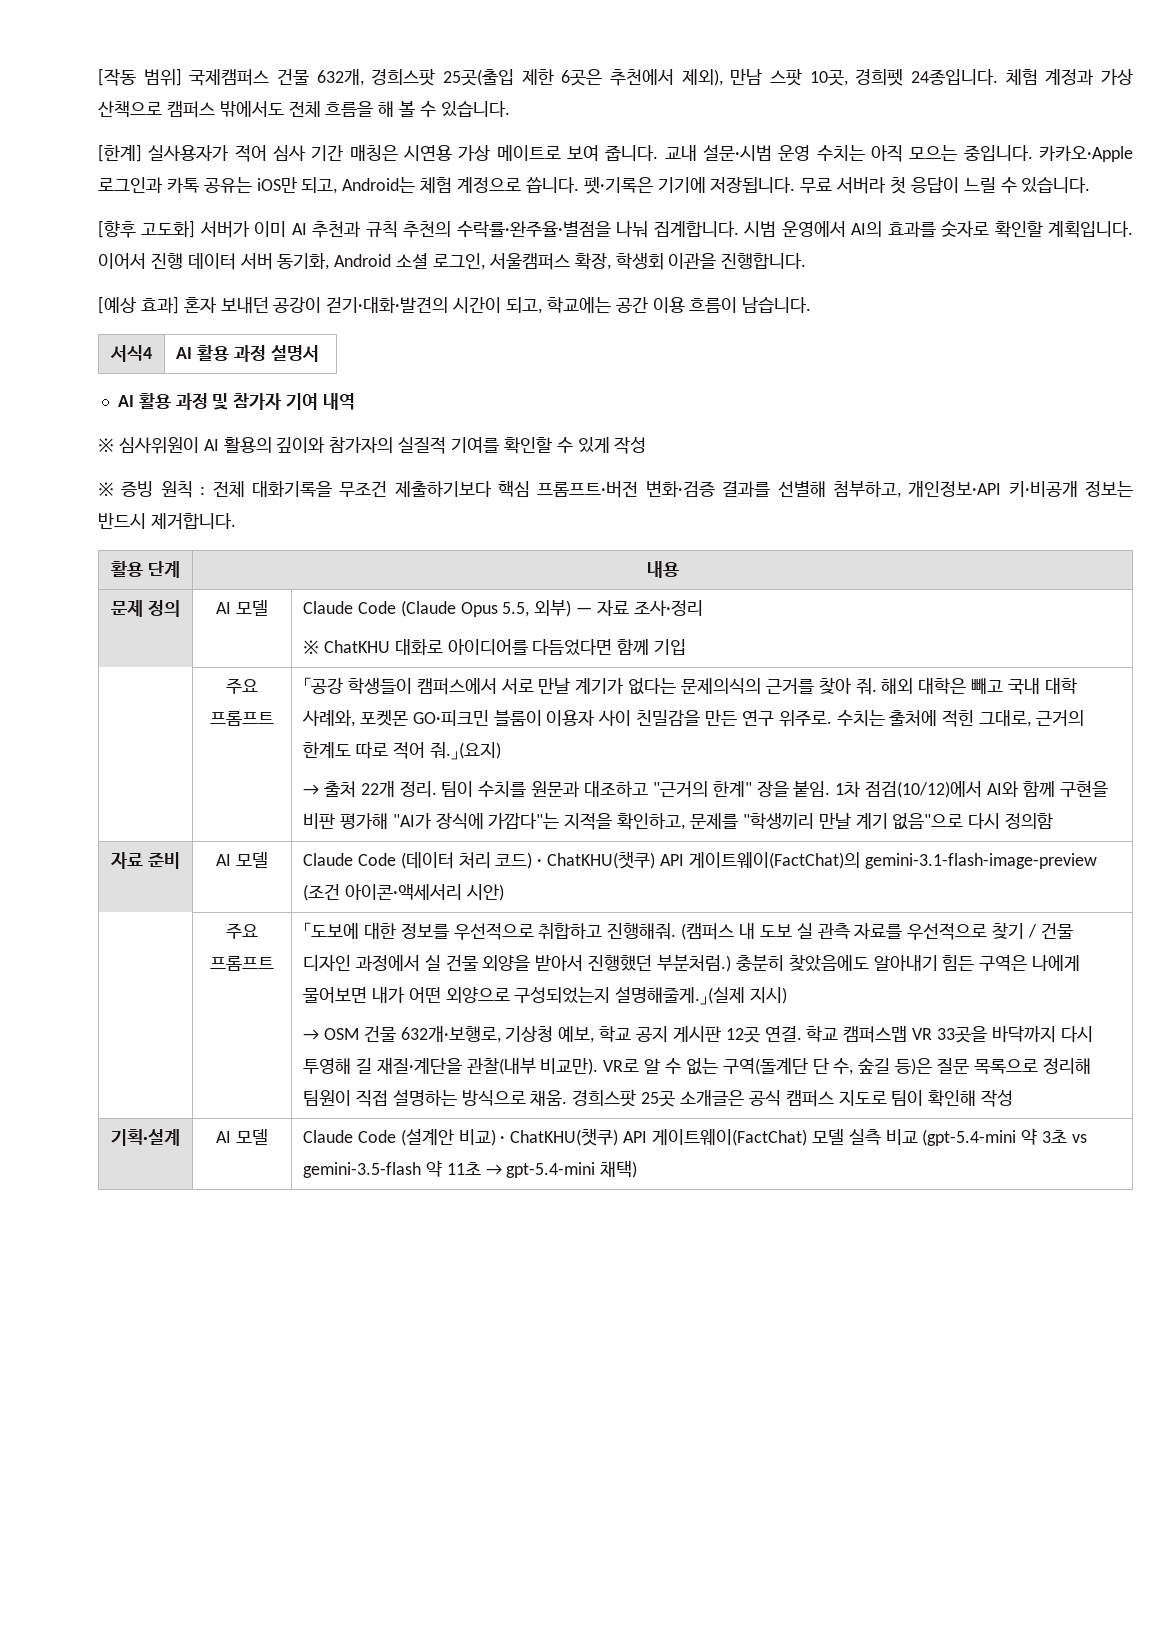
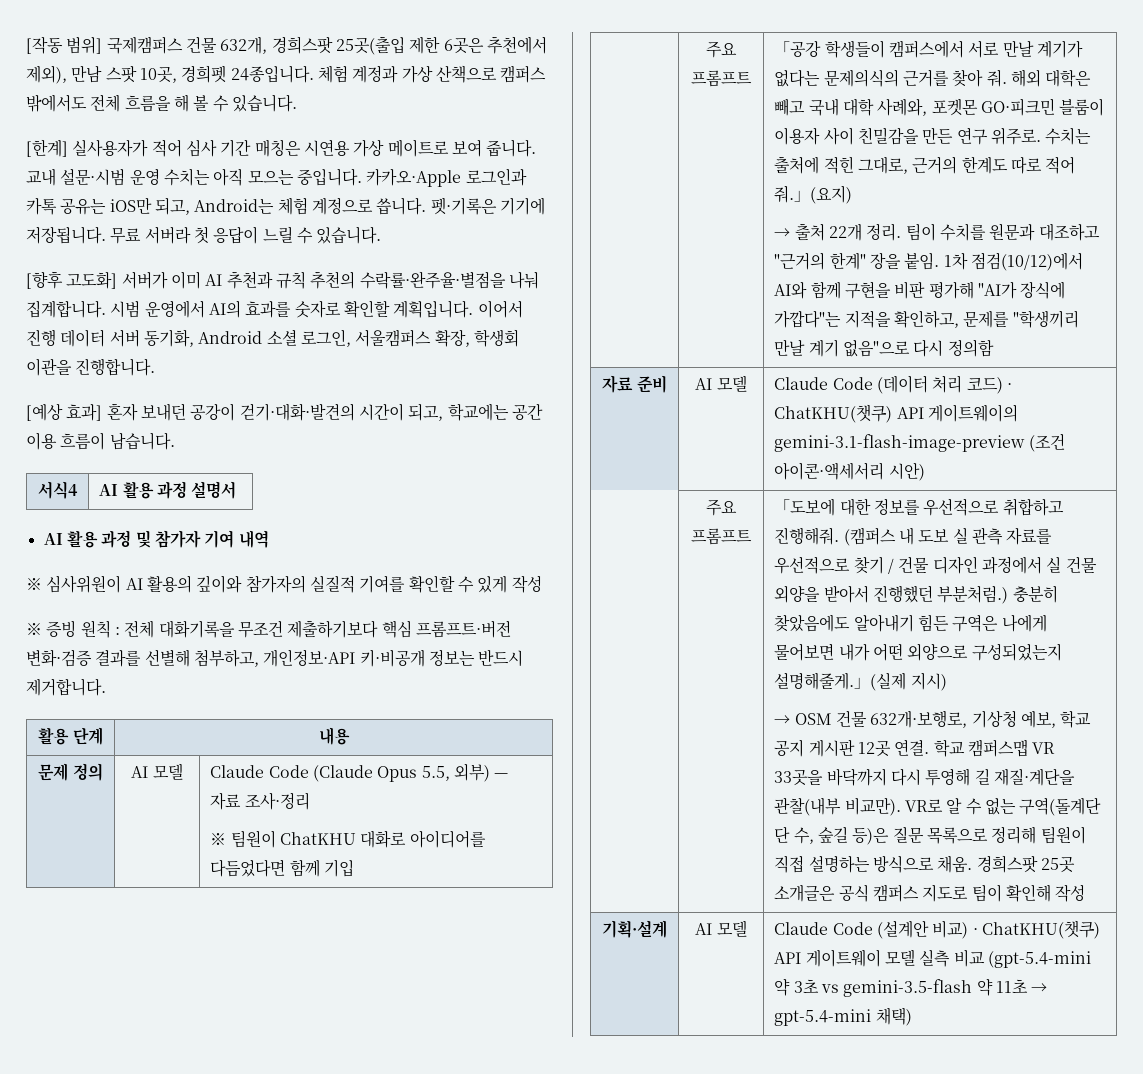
  문제 정의 | AI 모델 | Claude Code (Claude Opus 5.5, 외부) — 자료 조사·정리
- ※ ChatKHU 대화로 아이디어를 다듬었다면 함께 기입
+ ※ 팀원이 ChatKHU 대화로 아이디어를 다듬었다면 함께 기입
- 자료 준비 | AI 모델 | Claude Code (데이터 처리 코드) · ChatKHU(챗쿠) API 게이트웨이(FactChat)의 gemini-3.1-flash-image-preview (조건 아이콘·액세서리 시안)
+ 자료 준비 | AI 모델 | Claude Code (데이터 처리 코드) · ChatKHU(챗쿠) API 게이트웨이의 gemini-3.1-flash-image-preview (조건 아이콘·액세서리 시안)
- 기획·설계 | AI 모델 | Claude Code (설계안 비교) · ChatKHU(챗쿠) API 게이트웨이(FactChat) 모델 실측 비교 (gpt-5.4-mini 약 3초 vs gemini-3.5-flash 약 11초 → gpt-5.4-mini 채택)
+ 기획·설계 | AI 모델 | Claude Code (설계안 비교) · ChatKHU(챗쿠) API 게이트웨이 모델 실측 비교 (gpt-5.4-mini 약 3초 vs gemini-3.5-flash 약 11초 → gpt-5.4-mini 채택)

